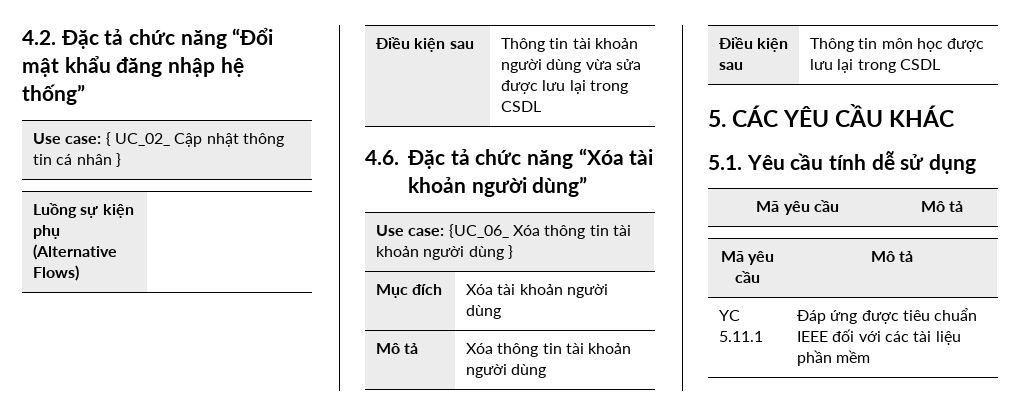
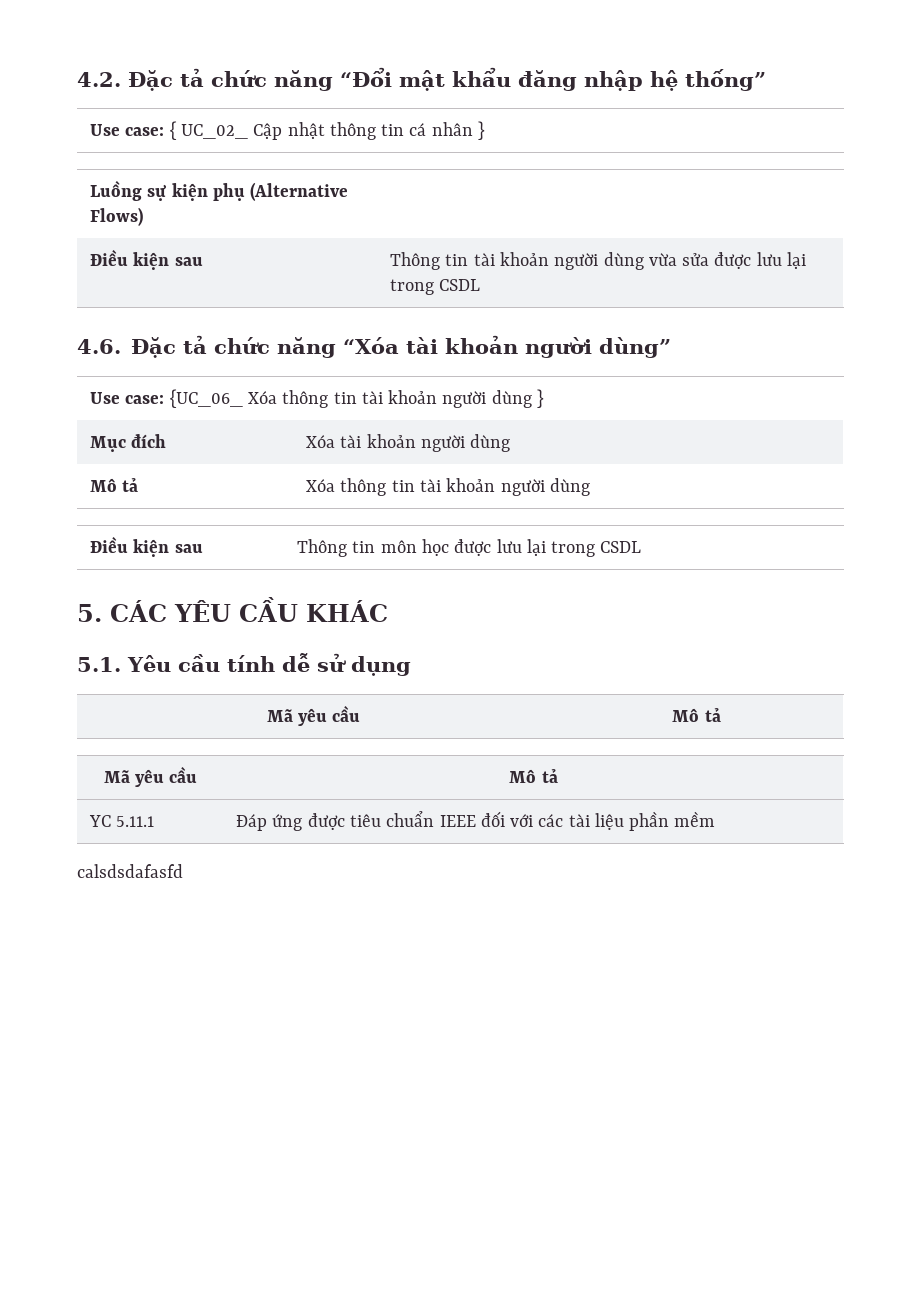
+ calsdsdafasfd

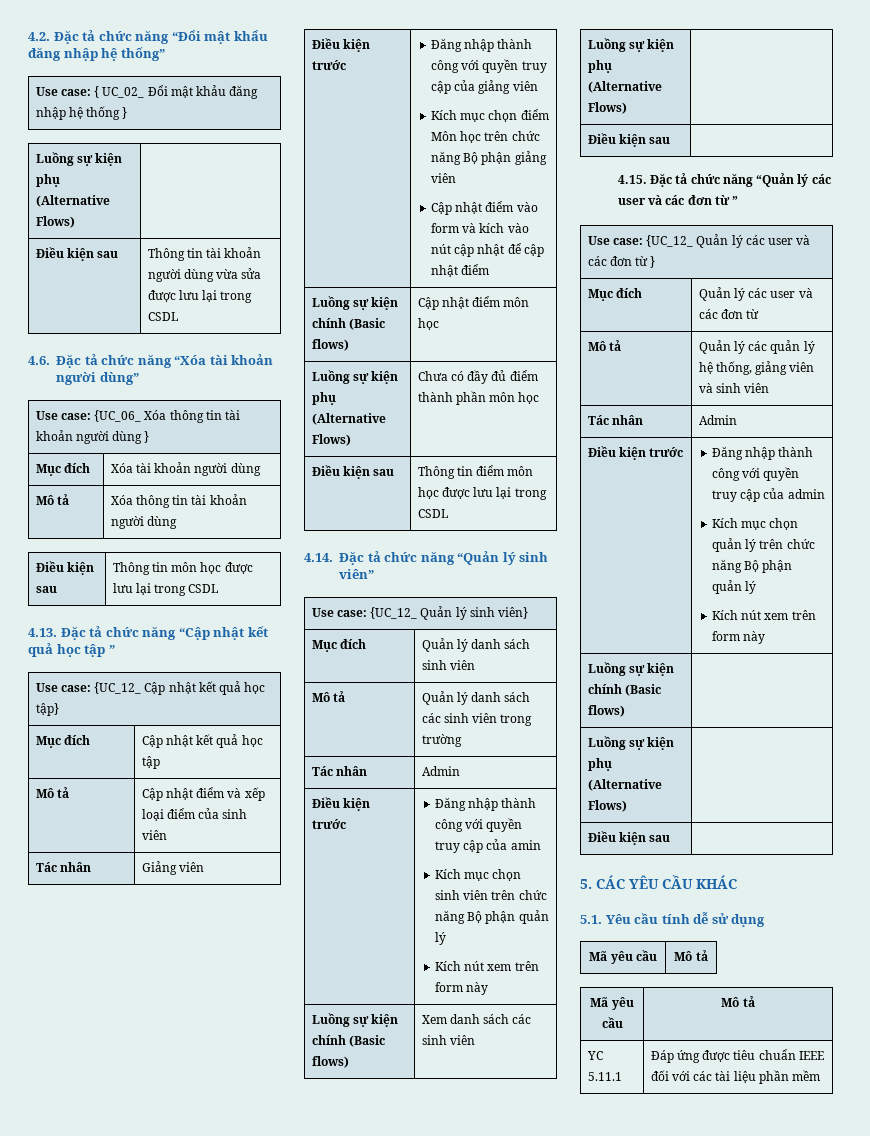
- Use case: { UC_02_ Cập nhật thông tin cá nhân }
+ Use case: { UC_02_ Đổi mật khảu đăng nhập hệ thống }
+ 4.13. Đặc tả chức năng “Cập nhật kết quả học tập ”
+ Use case: {UC_12_ Cập nhật kết quả học tập}
+ Mục đích | Cập nhật kết quả học tập
+ Mô tả | Cập nhật điểm và xếp loại điểm của sinh viên
+ Tác nhân | Giảng viên
+ Điều kiện trước | Đăng nhập thành công với quyền truy cập của giảng viên
+ Kích mục chọn điểm Môn học trên chức năng Bộ phận giảng viên
+ Cập nhật điểm vào form và kích vào nút cập nhật để cập nhật điểm
+ Luồng sự kiện chính (Basic flows) | Cập nhật điểm môn học
+ Luồng sự kiện phụ (Alternative Flows) | Chưa có đầy đủ điểm thành phần môn học
+ Điều kiện sau | Thông tin điểm môn học được lưu lại trong CSDL
+ 4.14. Đặc tả chức năng “Quản lý sinh viên”
+ Use case: {UC_12_ Quản lý sinh viên}
+ Mục đích | Quản lý danh sách sinh viên
+ Mô tả | Quản lý danh sách các sinh viên trong trường
+ Tác nhân | Admin
+ Điều kiện trước | Đăng nhập thành công với quyền truy cập của amin
+ Kích mục chọn sinh viên trên chức năng Bộ phận quản lý
+ Kích nút xem trên form này
+ Luồng sự kiện chính (Basic flows) | Xem danh sách các sinh viên
+ Luồng sự kiện phụ (Alternative Flows) |
+ Điều kiện sau |
+ 4.15. Đặc tả chức năng “Quản lý các user và các đơn từ ”
+ Use case: {UC_12_ Quản lý các user và các đơn từ }
+ Mục đích | Quản lý các user và các đơn từ
+ Mô tả | Quản lý các quản lý hệ thống, giảng viên và sinh viên
+ Tác nhân | Admin
+ Điều kiện trước | Đăng nhập thành công với quyền truy cập của admin
+ Kích mục chọn quản lý trên chức năng Bộ phận quản lý
+ Kích nút xem trên form này
+ Luồng sự kiện chính (Basic flows) |
+ Luồng sự kiện phụ (Alternative Flows) |
+ Điều kiện sau |
- calsdsdafasfd

